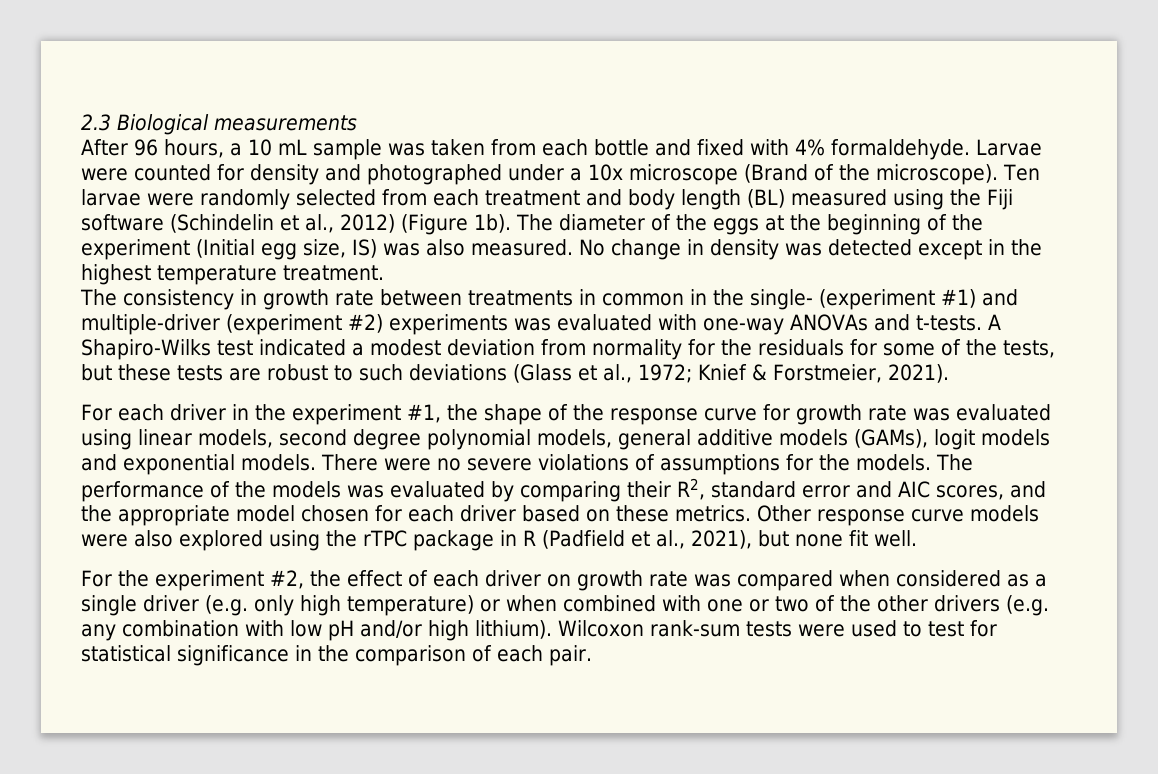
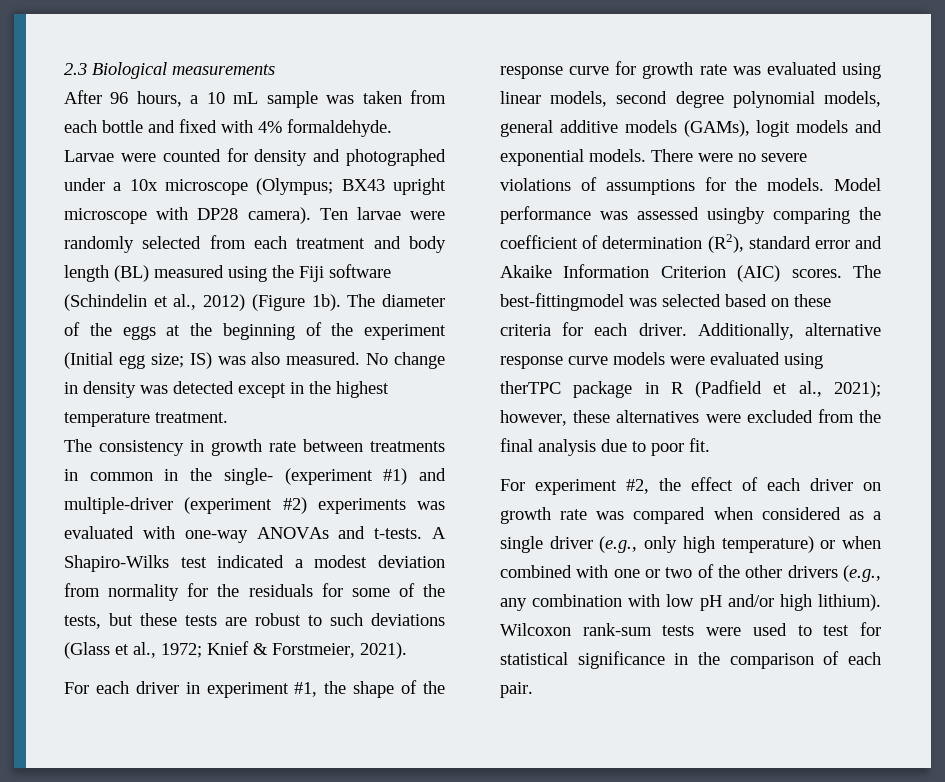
- Larvae were counted for density and photographed under a 10x microscope (Brand of the microscope).
+ Larvae were counted for density and photographed under a 10x microscope (Olympus; BX43 upright microscope with DP28 camera).
- The diameter of the eggs at the beginning of the experiment (Initial egg size, IS) was also measured.
+ The diameter of the eggs at the beginning of the experiment (Initial egg size; IS) was also measured.
- For each driver in the experiment #1, the shape of the response curve for growth rate was evaluated using linear models, second degree polynomial models, general additive models (GAMs), logit models and exponential models.
+ For each driver in experiment #1, the shape of the response curve for growth rate was evaluated using linear models, second degree polynomial models, general additive models (GAMs), logit models and exponential models.
- The performance of the models was evaluated by comparing their R2, standard error and AIC scores, and the appropriate model chosen for each driver based on these metrics. Other response curve models were also explored using the rTPC package in R (Padfield et al., 2021), but none fit well.
- For the experiment #2, the effect of each driver on growth rate was compared when considered as a single driver (e.g. only high temperature) or when combined with one or two of the other drivers (e.g. any combination with low pH and/or high lithium).
+ Model performance was assessed usingby comparing the coefficient of determination (R2), standard error and Akaike Information Criterion (AIC) scores. The best-fittingmodel was selected based on these criteria for each driver. Additionally, alternative response curve models were evaluated using therTPC package in R (Padfield et al., 2021); however, these alternatives were excluded from the final analysis due to poor fit.
+ For experiment #2, the effect of each driver on growth rate was compared when considered as a single driver (e.g., only high temperature) or when combined with one or two of the other drivers (e.g., any combination with low pH and/or high lithium).

